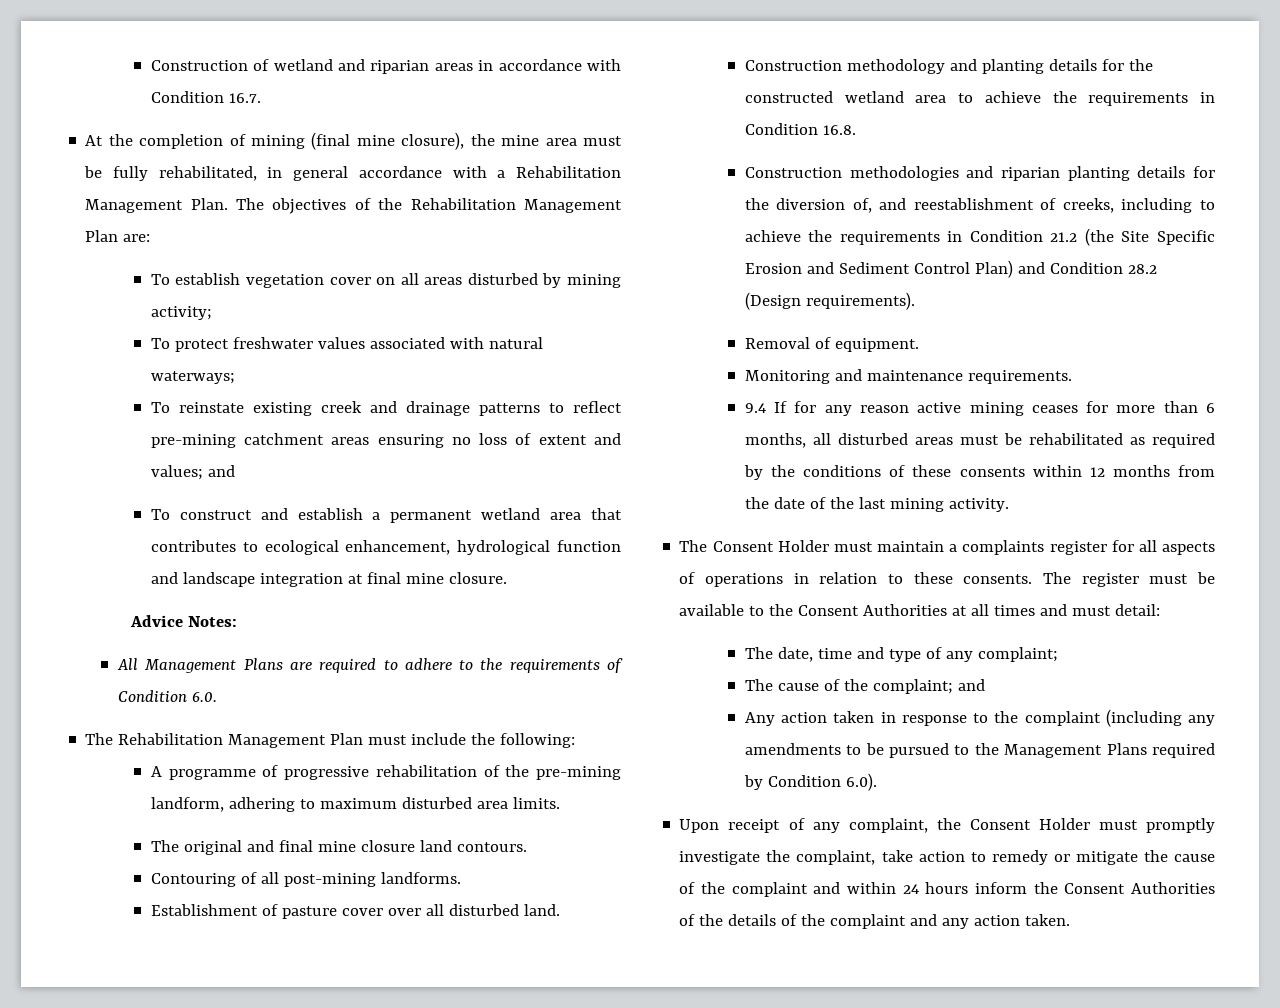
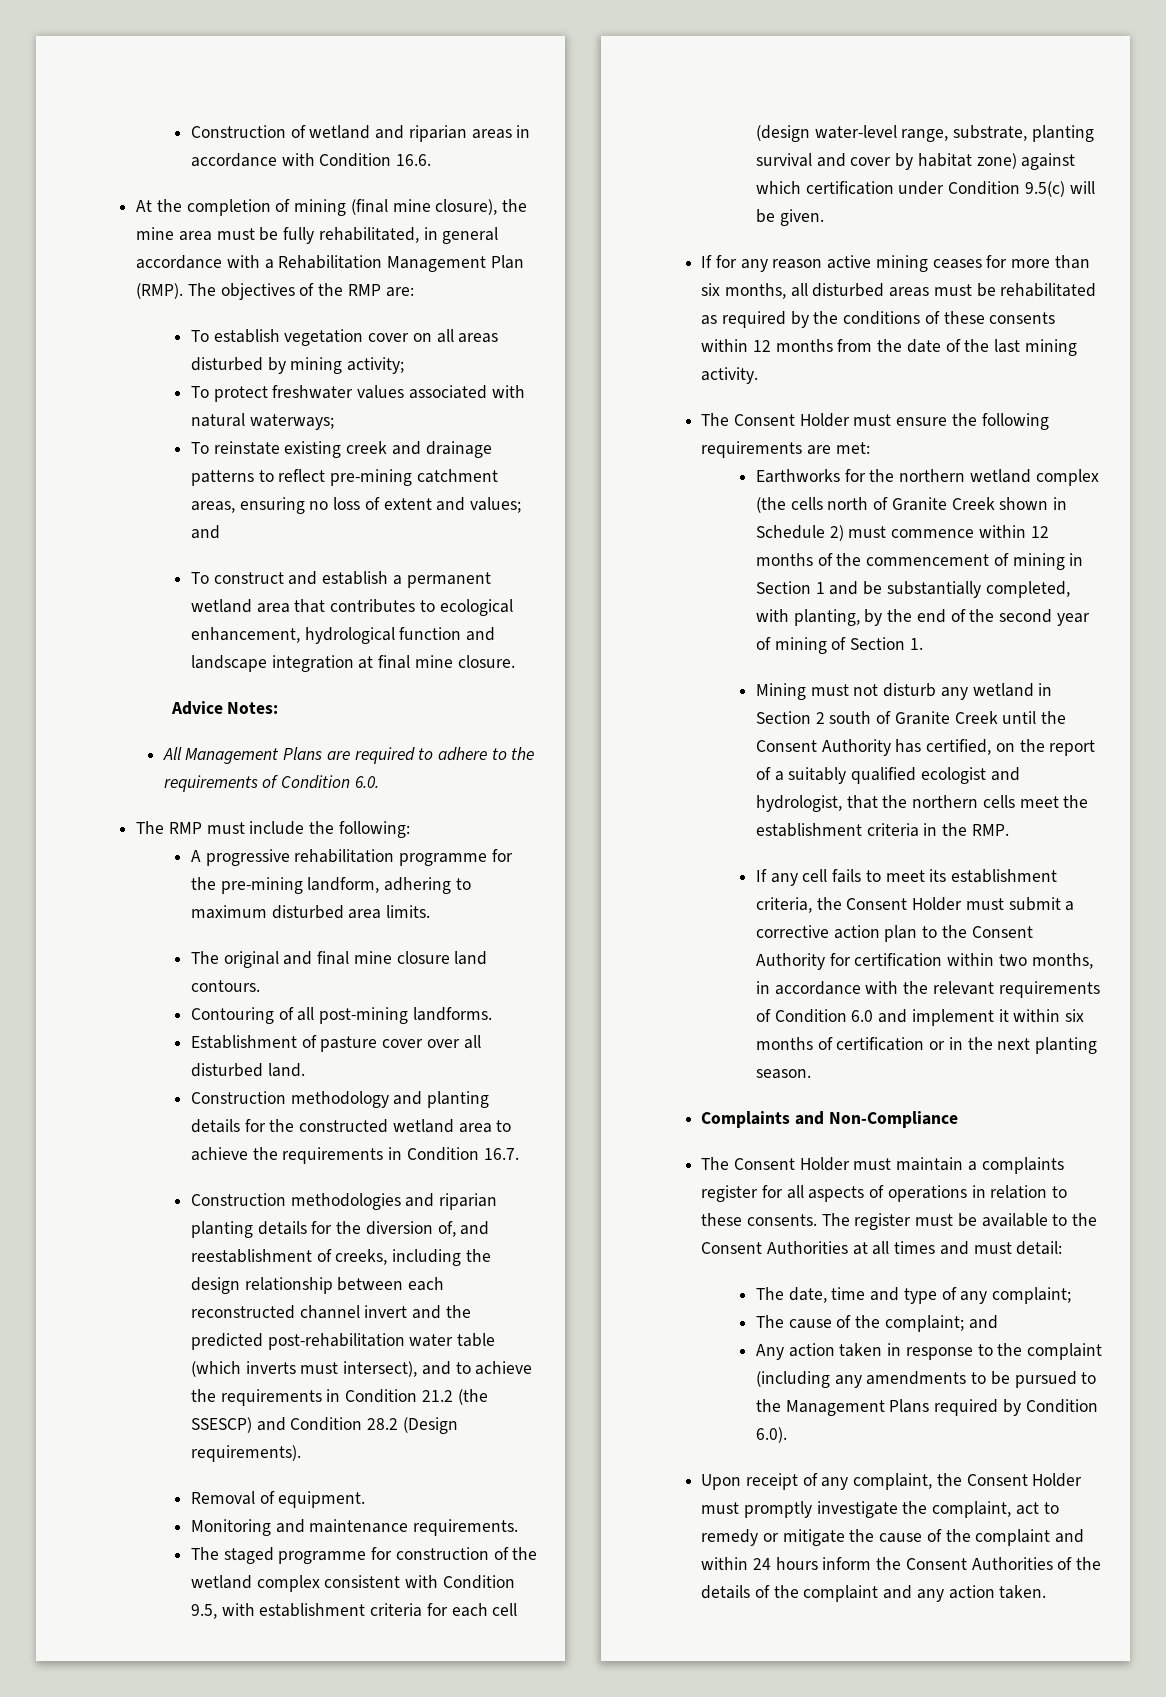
- Construction of wetland and riparian areas in accordance with Condition 16.7.
+ Construction of wetland and riparian areas in accordance with Condition 16.6.
- At the completion of mining (final mine closure), the mine area must be fully rehabilitated, in general accordance with a Rehabilitation Management Plan.
+ At the completion of mining (final mine closure), the mine area must be fully rehabilitated, in general accordance with a Rehabilitation Management Plan (RMP).
- The objectives of the Rehabilitation Management Plan are:
+ The objectives of the RMP are:
- To reinstate existing creek and drainage patterns to reflect pre-mining catchment areas ensuring no loss of extent and values; and
+ To reinstate existing creek and drainage patterns to reflect pre-mining catchment areas, ensuring no loss of extent and values; and
- The Rehabilitation Management Plan must include the following:
+ The RMP must include the following:
- A programme of progressive rehabilitation of the pre-mining landform, adhering to maximum disturbed area limits.
+ A progressive rehabilitation programme for the pre-mining landform, adhering to maximum disturbed area limits.
- Construction methodology and planting details for the constructed wetland area to achieve the requirements in Condition 16.8.
+ Construction methodology and planting details for the constructed wetland area to achieve the requirements in Condition 16.7.
- Construction methodologies and riparian planting details for the diversion of, and reestablishment of creeks, including to achieve the requirements in Condition 21.2 (the Site Specific Erosion and Sediment Control Plan) and Condition 28.2 (Design requirements).
+ Construction methodologies and riparian planting details for the diversion of, and reestablishment of creeks, including the design relationship between each reconstructed channel invert and the predicted post-rehabilitation water table (which inverts must intersect), and to achieve the requirements in Condition 21.2 (the SSESCP) and Condition 28.2 (Design requirements).
- 9.4 If for any reason active mining ceases for more than 6 months, all disturbed areas must be rehabilitated as required by the conditions of these consents within 12 months from the date of the last mining activity.
+ The staged programme for construction of the wetland complex consistent with Condition 9.5, with establishment criteria for each cell (design water-level range, substrate, planting survival and cover by habitat zone) against which certification under Condition 9.5(c) will be given.
+ If for any reason active mining ceases for more than six months, all disturbed areas must be rehabilitated as required by the conditions of these consents within 12 months from the date of the last mining activity.
+ The Consent Holder must ensure the following requirements are met:
+ Earthworks for the northern wetland complex (the cells north of Granite Creek shown in Schedule 2) must commence within 12 months of the commencement of mining in Section 1 and be substantially completed, with planting, by the end of the second year of mining of Section 1.
+ Mining must not disturb any wetland in Section 2 south of Granite Creek until the Consent Authority has certified, on the report of a suitably qualified ecologist and hydrologist, that the northern cells meet the establishment criteria in the RMP.
+ If any cell fails to meet its establishment criteria, the Consent Holder must submit a corrective action plan to the Consent Authority for certification within two months, in accordance with the relevant requirements of Condition 6.0 and implement it within six months of certification or in the next planting season.
+ Complaints and Non-Compliance
- Upon receipt of any complaint, the Consent Holder must promptly investigate the complaint, take action to remedy or mitigate the cause of the complaint and within 24 hours inform the Consent Authorities of the details of the complaint and any action taken.
+ Upon receipt of any complaint, the Consent Holder must promptly investigate the complaint, act to remedy or mitigate the cause of the complaint and within 24 hours inform the Consent Authorities of the details of the complaint and any action taken.

